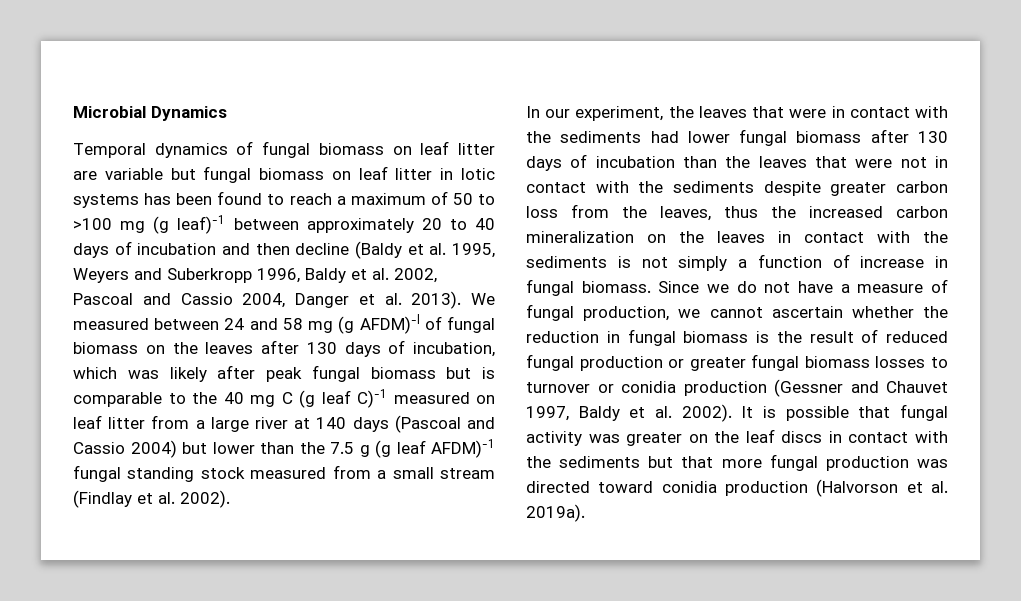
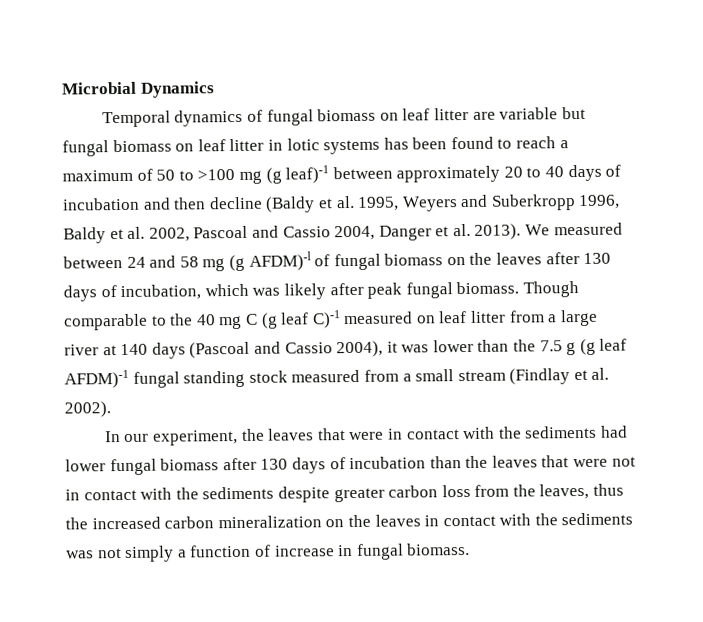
- We measured between 24 and 58 mg (g AFDM)-l of fungal biomass on the leaves after 130 days of incubation, which was likely after peak fungal biomass but is comparable to the 40 mg C (g leaf C)-1 measured on leaf litter from a large river at 140 days (Pascoal and Cassio 2004) but lower than the 7.5 g (g leaf AFDM)-1 fungal standing stock measured from a small stream (Findlay et al. 2002).
+ We measured between 24 and 58 mg (g AFDM)-l of fungal biomass on the leaves after 130 days of incubation, which was likely after peak fungal biomass. Though comparable to the 40 mg C (g leaf C)-1 measured on leaf litter from a large river at 140 days (Pascoal and Cassio 2004), it was lower than the 7.5 g (g leaf AFDM)-1 fungal standing stock measured from a small stream (Findlay et al. 2002).
- In our experiment, the leaves that were in contact with the sediments had lower fungal biomass after 130 days of incubation than the leaves that were not in contact with the sediments despite greater carbon loss from the leaves, thus the increased carbon mineralization on the leaves in contact with the sediments is not simply a function of increase in fungal biomass. Since we do not have a measure of fungal production, we cannot ascertain whether the reduction in fungal biomass is the result of reduced fungal production or greater fungal biomass losses to turnover or conidia production (Gessner and Chauvet 1997, Baldy et al. 2002). It is possible that fungal activity was greater on the leaf discs in contact with the sediments but that more fungal production was directed toward conidia production (Halvorson et al. 2019a).
+ In our experiment, the leaves that were in contact with the sediments had lower fungal biomass after 130 days of incubation than the leaves that were not in contact with the sediments despite greater carbon loss from the leaves, thus the increased carbon mineralization on the leaves in contact with the sediments was not simply a function of increase in fungal biomass.

